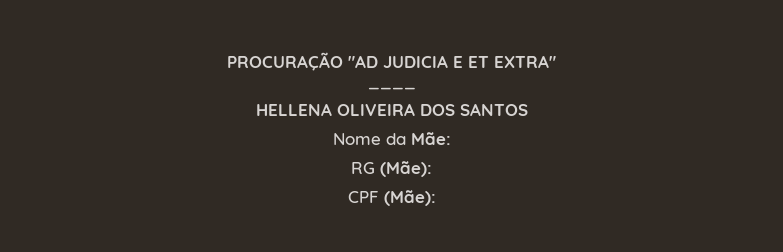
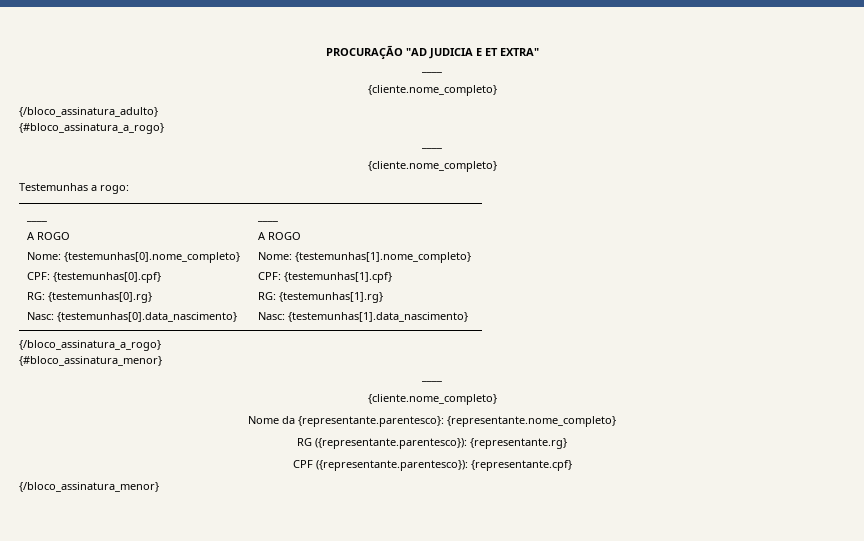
  PROCURAÇÃO "AD JUDICIA E ET EXTRA"
  ____
- HELLENA OLIVEIRA DOS SANTOS
+ {cliente.nome_completo}
+ {/bloco_assinatura_adulto}
+ {#bloco_assinatura_a_rogo}
+ ____
+ {cliente.nome_completo}
+ Testemunhas a rogo:
+ ____
+ A ROGO
+ Nome: {testemunhas[0].nome_completo}
+ CPF: {testemunhas[0].cpf}
+ RG: {testemunhas[0].rg}
+ Nasc: {testemunhas[0].data_nascimento} | ____
+ A ROGO
+ Nome: {testemunhas[1].nome_completo}
+ CPF: {testemunhas[1].cpf}
+ RG: {testemunhas[1].rg}
+ Nasc: {testemunhas[1].data_nascimento}
+ {/bloco_assinatura_a_rogo}
+ {#bloco_assinatura_menor}
+ ____
+ {cliente.nome_completo}
- Nome da Mãe:
+ Nome da {representante.parentesco}: {representante.nome_completo}
- RG (Mãe):
+ RG ({representante.parentesco}): {representante.rg}
- CPF (Mãe):
+ CPF ({representante.parentesco}): {representante.cpf}
+ {/bloco_assinatura_menor}

